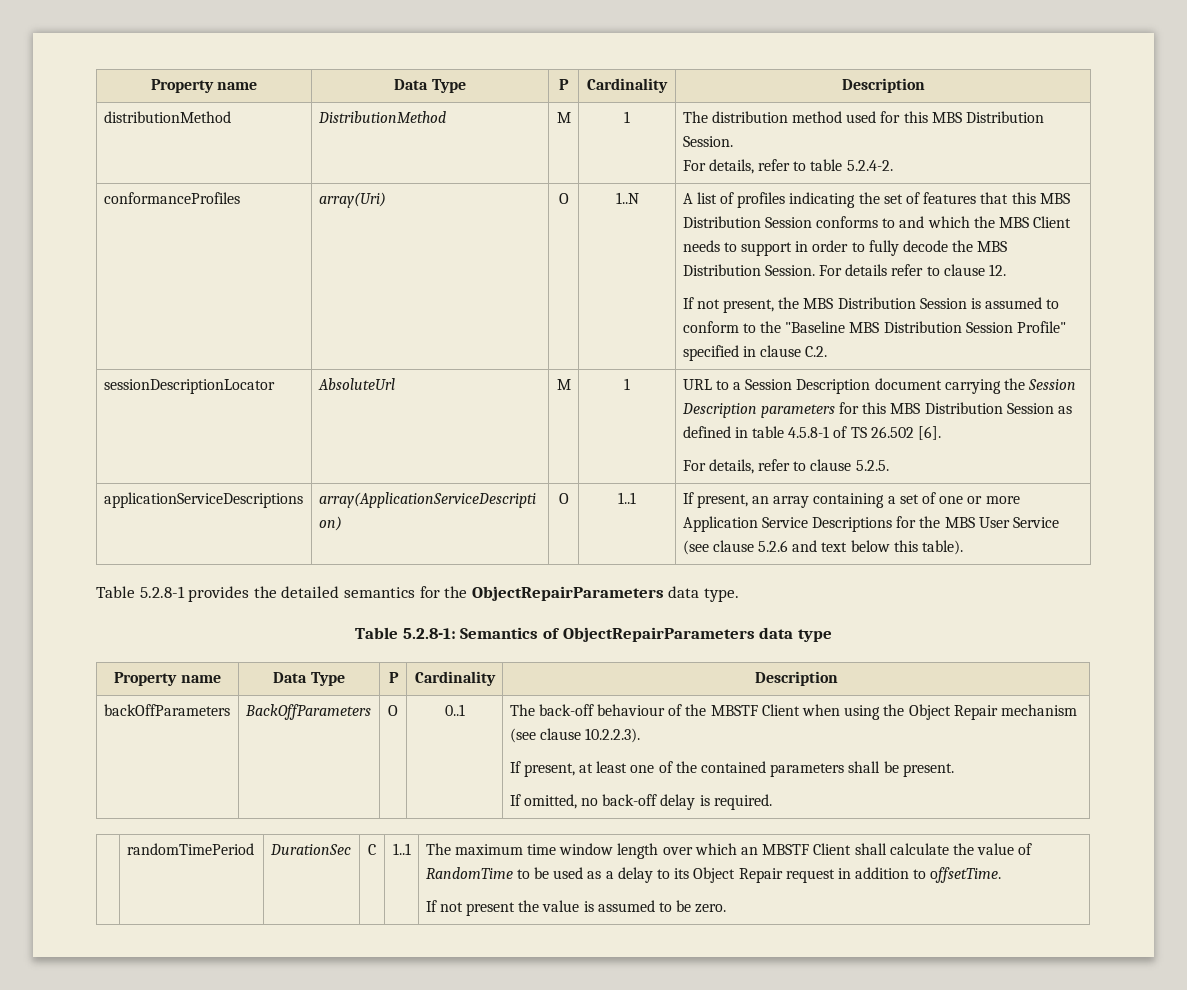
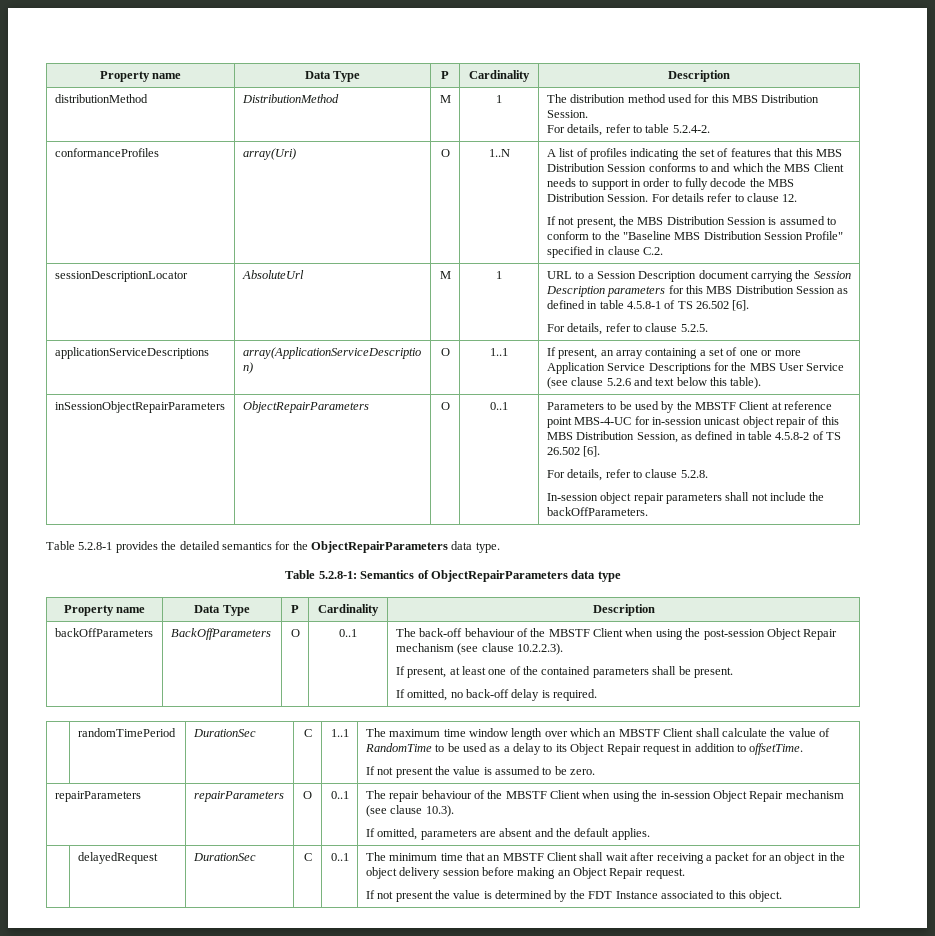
+ inSessionObjectRepairParameters | ObjectRepairParameters | O | 0..1 | Parameters to be used by the MBSTF Client at reference point MBS-4-UC for in-session unicast object repair of this MBS Distribution Session, as defined in table 4.5.8-2 of TS 26.502 [6].
+ For details, refer to clause 5.2.8.
+ In-session object repair parameters shall not include the backOffParameters.
- backOffParameters | BackOffParameters | O | 0..1 | The back-off behaviour of the MBSTF Client when using the Object Repair mechanism (see clause 10.2.2.3).
+ backOffParameters | BackOffParameters | O | 0..1 | The back-off behaviour of the MBSTF Client when using the post-session Object Repair mechanism (see clause 10.2.2.3).
+ repairParameters | repairParameters | O | 0..1 | The repair behaviour of the MBSTF Client when using the in-session Object Repair mechanism (see clause 10.3).
+ If omitted, parameters are absent and the default applies.
+ | delayedRequest | DurationSec | C | 0..1 | The minimum time that an MBSTF Client shall wait after receiving a packet for an object in the object delivery session before making an Object Repair request.
+ If not present the value is determined by the FDT Instance associated to this object.

